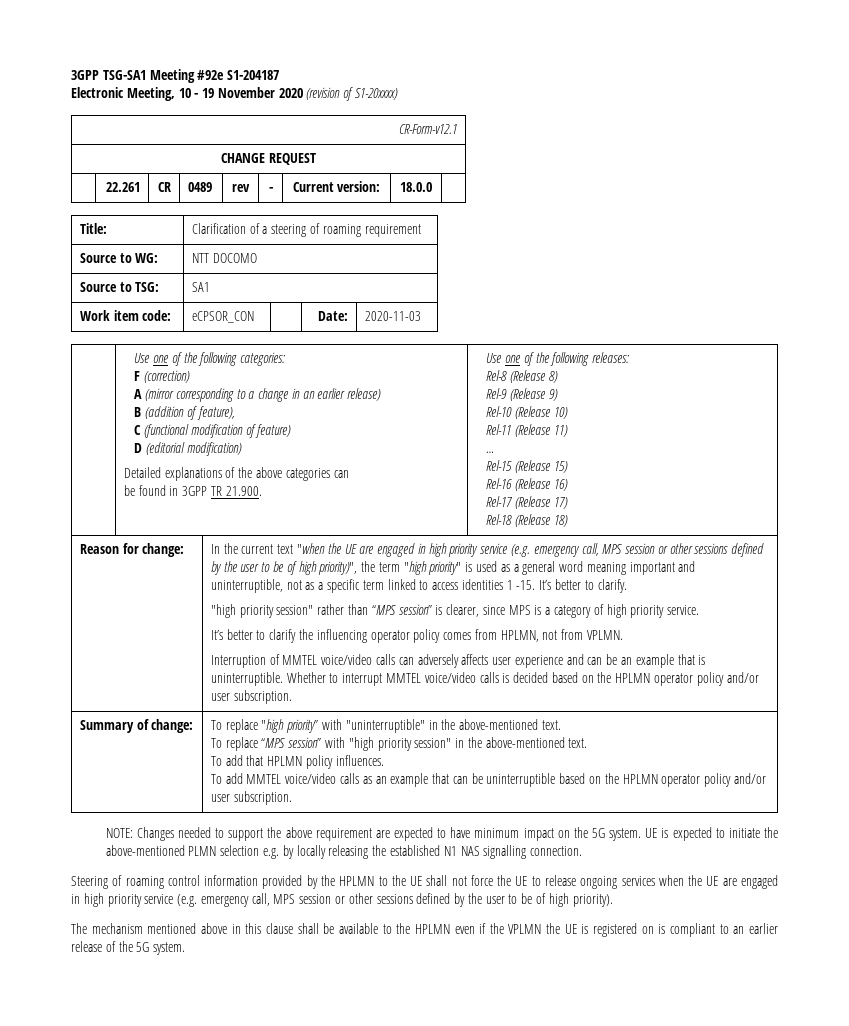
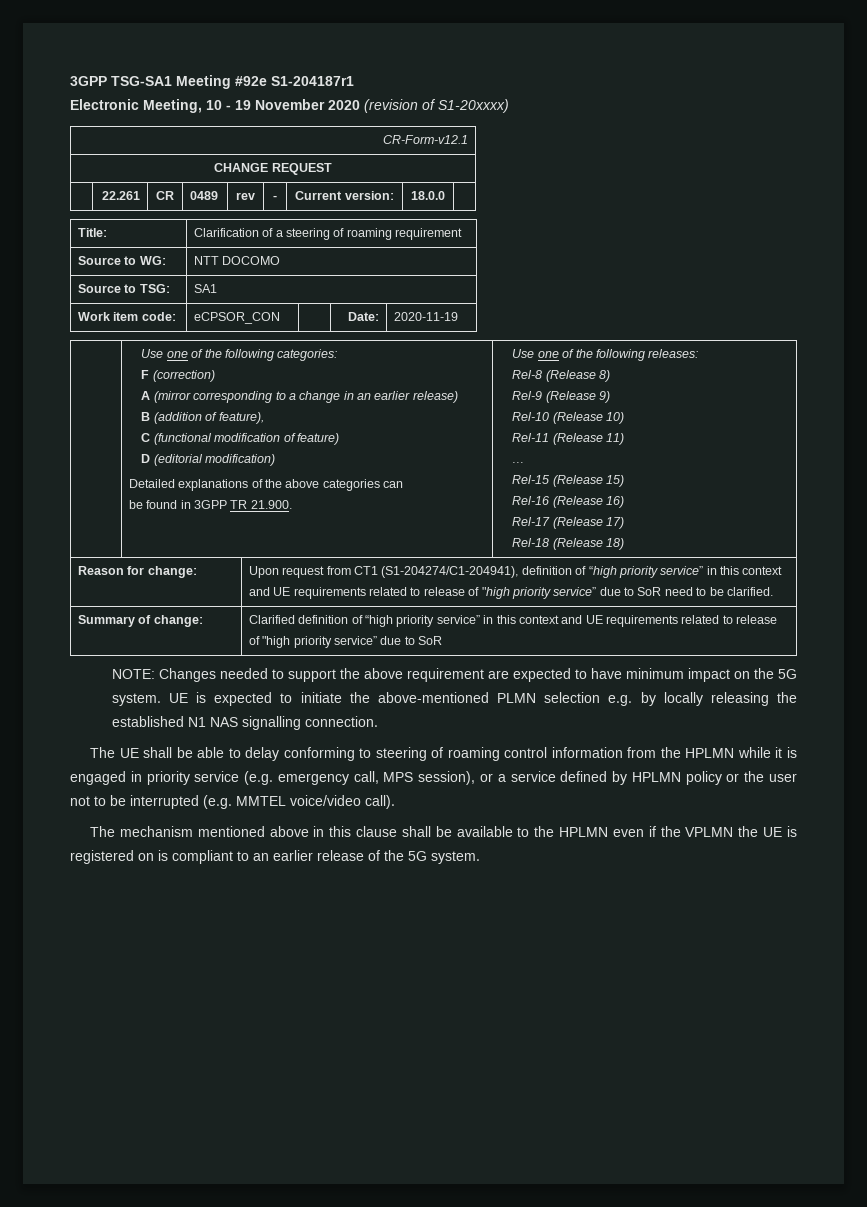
- 3GPP TSG-SA1 Meeting #92e S1-204187
+ 3GPP TSG-SA1 Meeting #92e S1-204187r1
- Work item code: | eCPSOR_CON | | Date: | 2020-11-03
+ Work item code: | eCPSOR_CON | | Date: | 2020-11-19
- In the current text "when the UE are engaged in high priority service (e.g. emergency call, MPS session or other sessions defined by the user to be of high priority)", the term "high priority" is used as a general word meaning important and uninterruptible, not as a specific term linked to access identities 1 -15. It’s better to clarify.
- "high priority session" rather than “MPS session” is clearer, since MPS is a category of high priority service.
- It’s better to clarify the influencing operator policy comes from HPLMN, not from VPLMN.
- Interruption of MMTEL voice/video calls can adversely affects user experience and can be an example that is uninterruptible. Whether to interrupt MMTEL voice/video calls is decided based on the HPLMN operator policy and/or user subscription.
- Summary of change: | To replace "high priority” with "uninterruptible" in the above-mentioned text.
- To replace “MPS session” with "high priority session" in the above-mentioned text.
- To add that HPLMN policy influences.
- To add MMTEL voice/video calls as an example that can be uninterruptible based on the HPLMN operator policy and/or user subscription.
+ Upon request from CT1 (S1-204274/C1-204941), definition of “high priority service” in this context and UE requirements related to release of "high priority service” due to SoR need to be clarified.
+ Summary of change: | Clarified definition of “high priority service” in this context and UE requirements related to release of "high priority service” due to SoR
- Steering of roaming control information provided by the HPLMN to the UE shall not force the UE to release ongoing services when the UE are engaged in high priority service (e.g. emergency call, MPS session or other sessions defined by the user to be of high priority).
+ The UE shall be able to delay conforming to steering of roaming control information from the HPLMN while it is engaged in priority service (e.g. emergency call, MPS session), or a service defined by HPLMN policy or the user not to be interrupted (e.g. MMTEL voice/video call).

